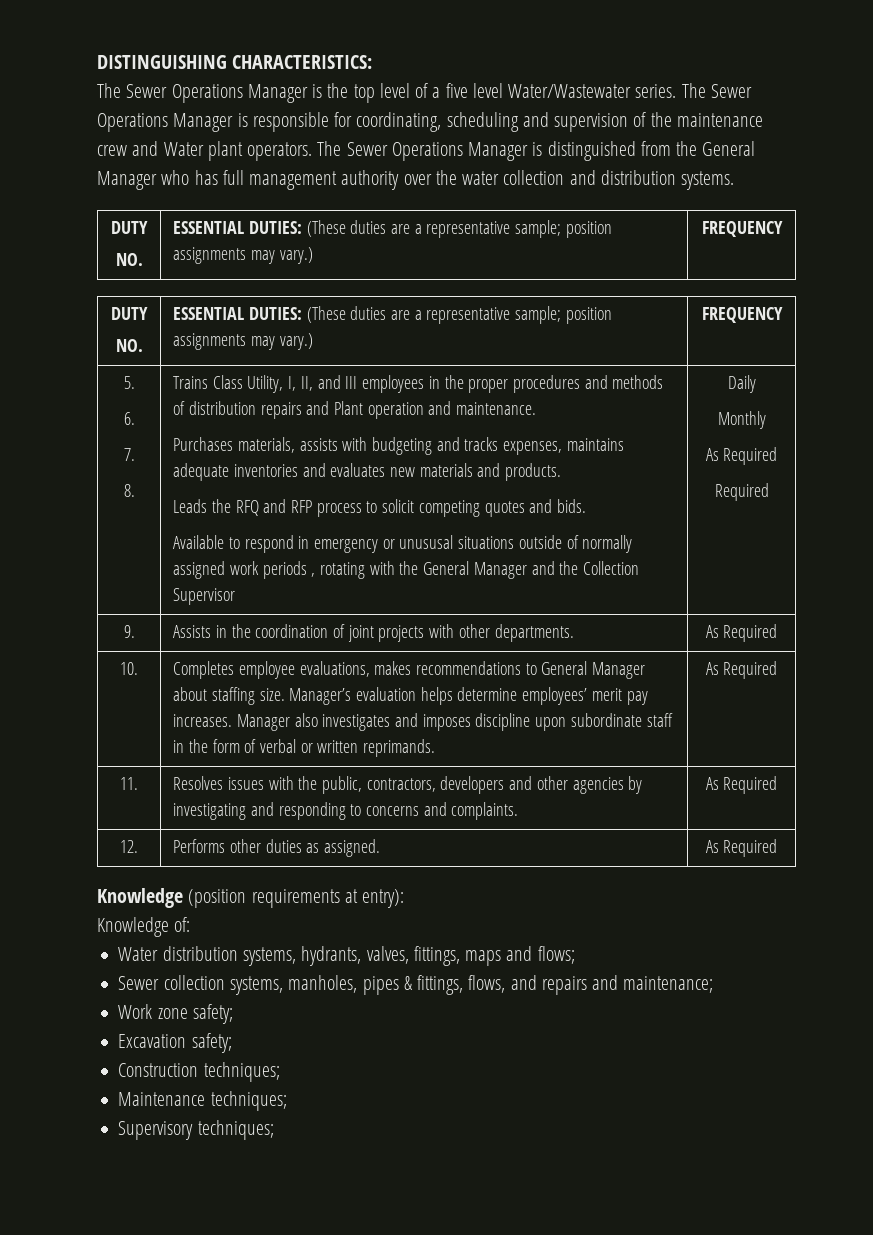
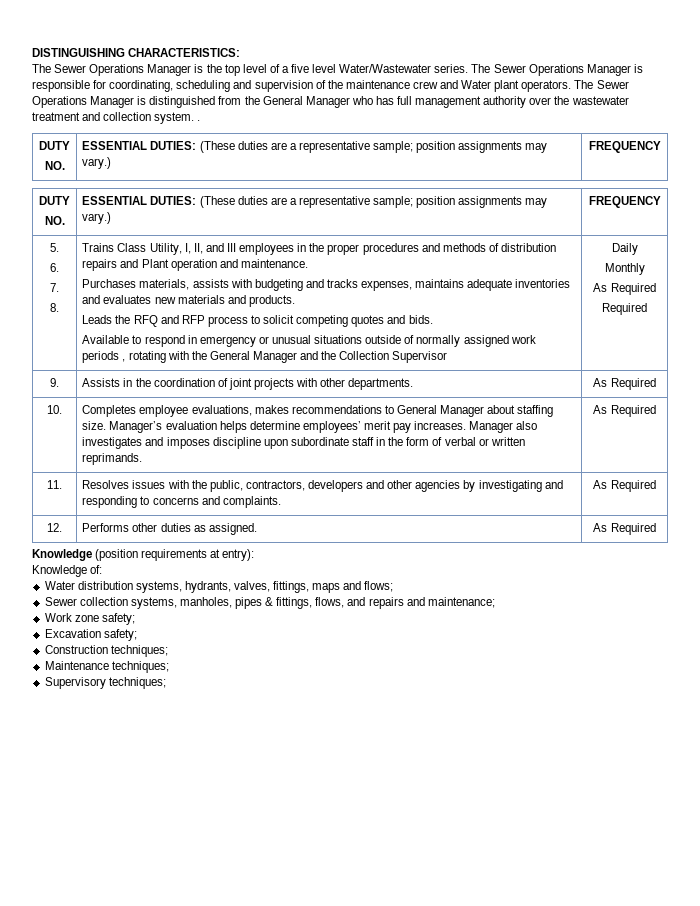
- The Sewer Operations Manager is distinguished from the General Manager who has full management authority over the water collection and distribution systems.
+ The Sewer Operations Manager is distinguished from the General Manager who has full management authority over the wastewater treatment and collection system. .
- Available to respond in emergency or unususal situations outside of normally assigned work periods , rotating with the General Manager and the Collection Supervisor
+ Available to respond in emergency or unusual situations outside of normally assigned work periods , rotating with the General Manager and the Collection Supervisor

